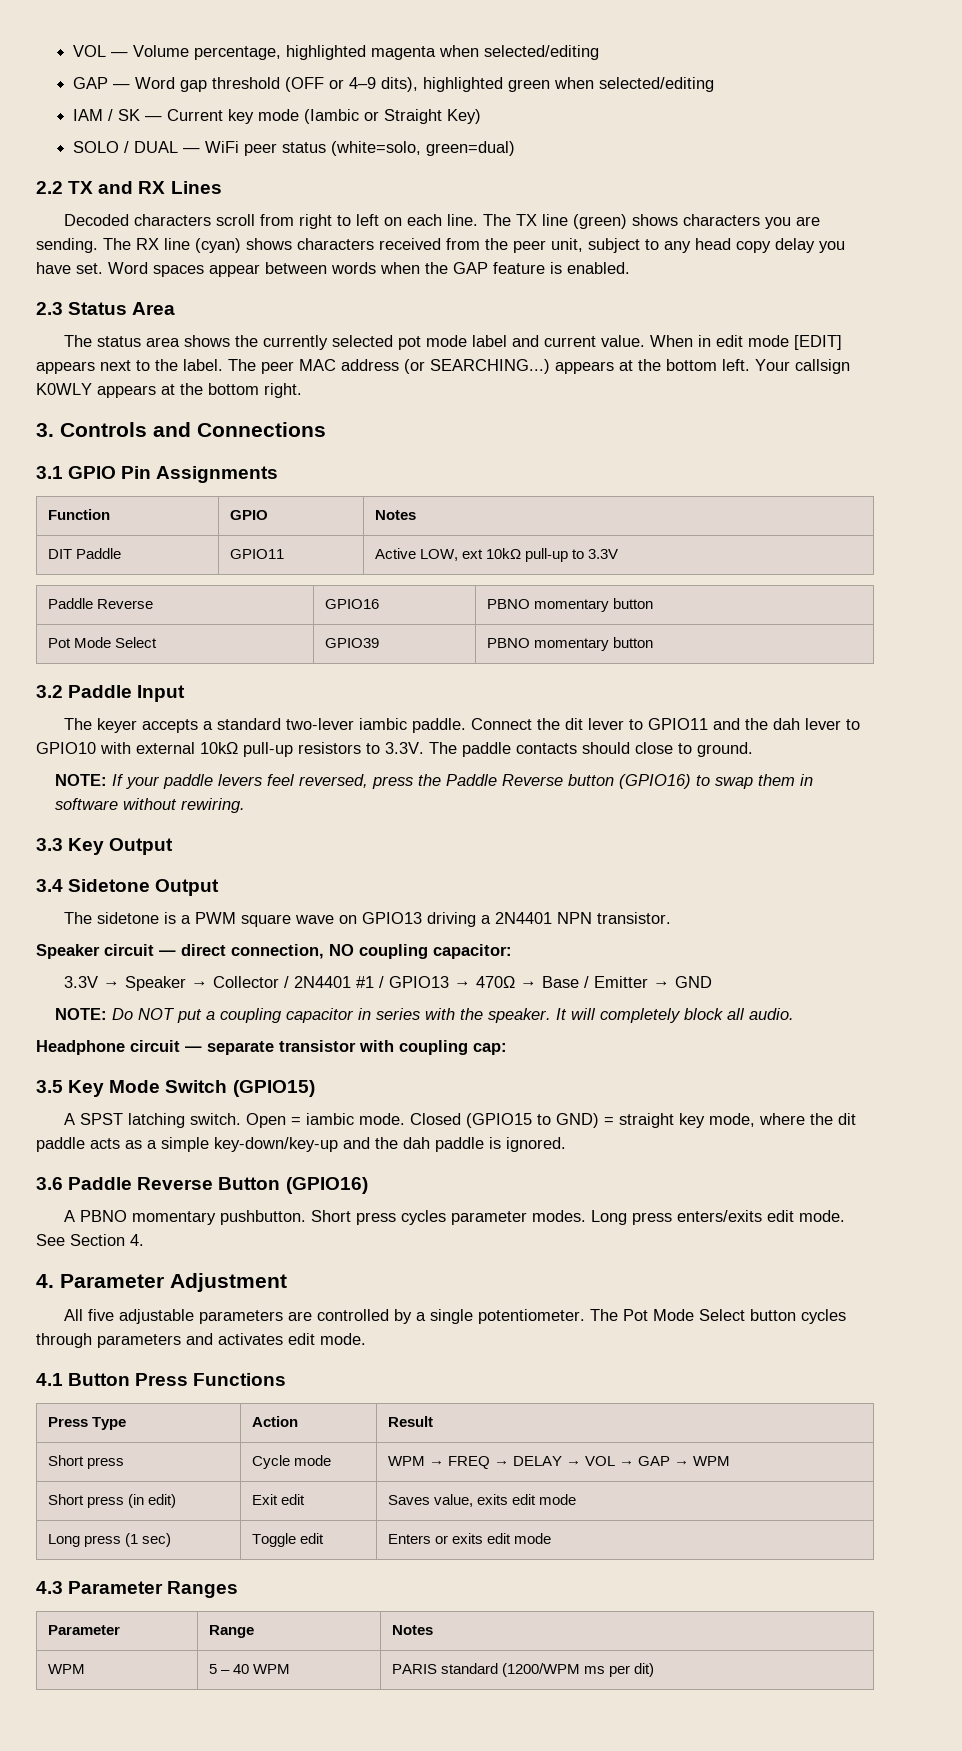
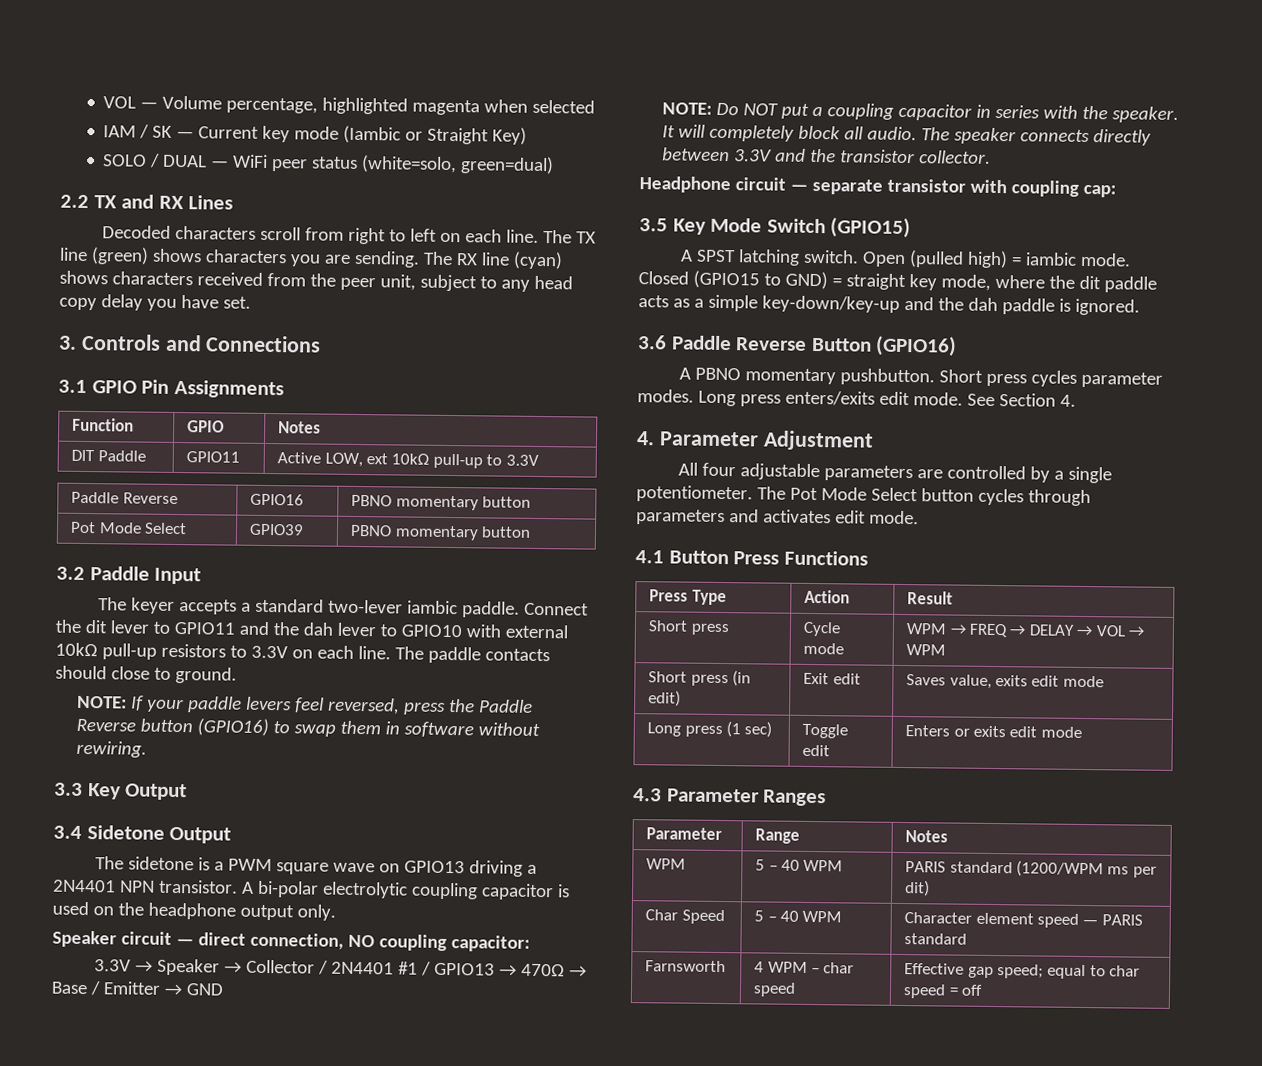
- VOL — Volume percentage, highlighted magenta when selected/editing
- GAP — Word gap threshold (OFF or 4–9 dits), highlighted green when selected/editing
+ VOL — Volume percentage, highlighted magenta when selected
- Word spaces appear between words when the GAP feature is enabled.
- 2.3 Status Area
- The status area shows the currently selected pot mode label and current value. When in edit mode [EDIT] appears next to the label. The peer MAC address (or SEARCHING...) appears at the bottom left. Your callsign K0WLY appears at the bottom right.
- Connect the dit lever to GPIO11 and the dah lever to GPIO10 with external 10kΩ pull-up resistors to 3.3V. The paddle contacts should close to ground.
+ Connect the dit lever to GPIO11 and the dah lever to GPIO10 with external 10kΩ pull-up resistors to 3.3V on each line. The paddle contacts should close to ground.
+ A bi-polar electrolytic coupling capacitor is used on the headphone output only.
+ The speaker connects directly between 3.3V and the transistor collector.
- Open = iambic mode.
+ Open (pulled high) = iambic mode.
- All five adjustable parameters are controlled by a single potentiometer.
+ All four adjustable parameters are controlled by a single potentiometer.
- Short press | Cycle mode | WPM → FREQ → DELAY → VOL → GAP → WPM
+ Short press | Cycle mode | WPM → FREQ → DELAY → VOL → WPM
+ Char Speed | 5 – 40 WPM | Character element speed — PARIS standard
+ Farnsworth | 4 WPM – char speed | Effective gap speed; equal to char speed = off

